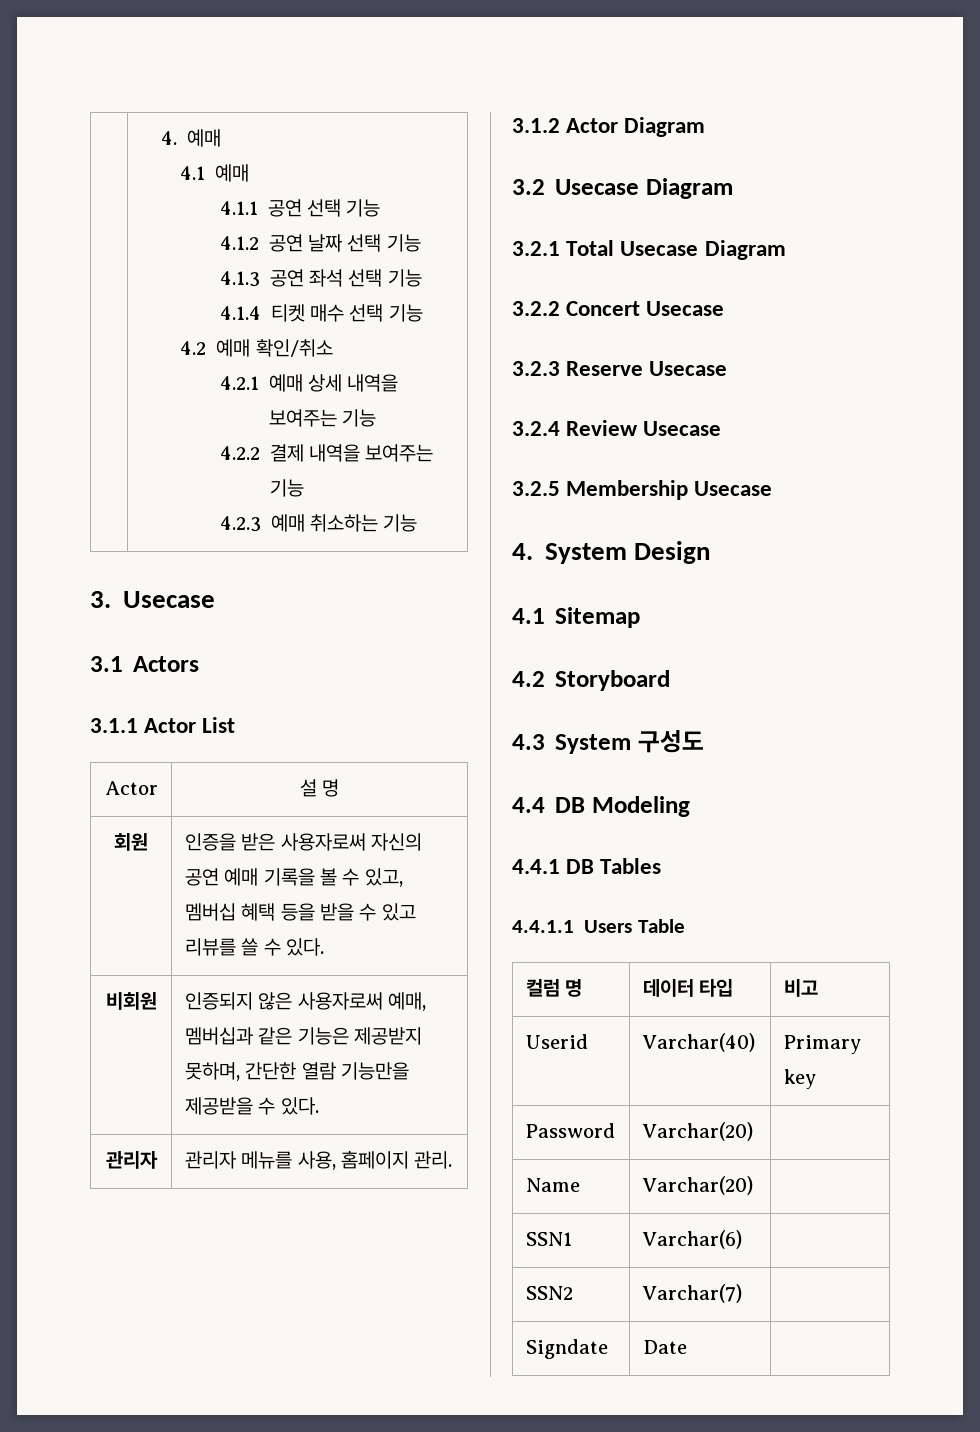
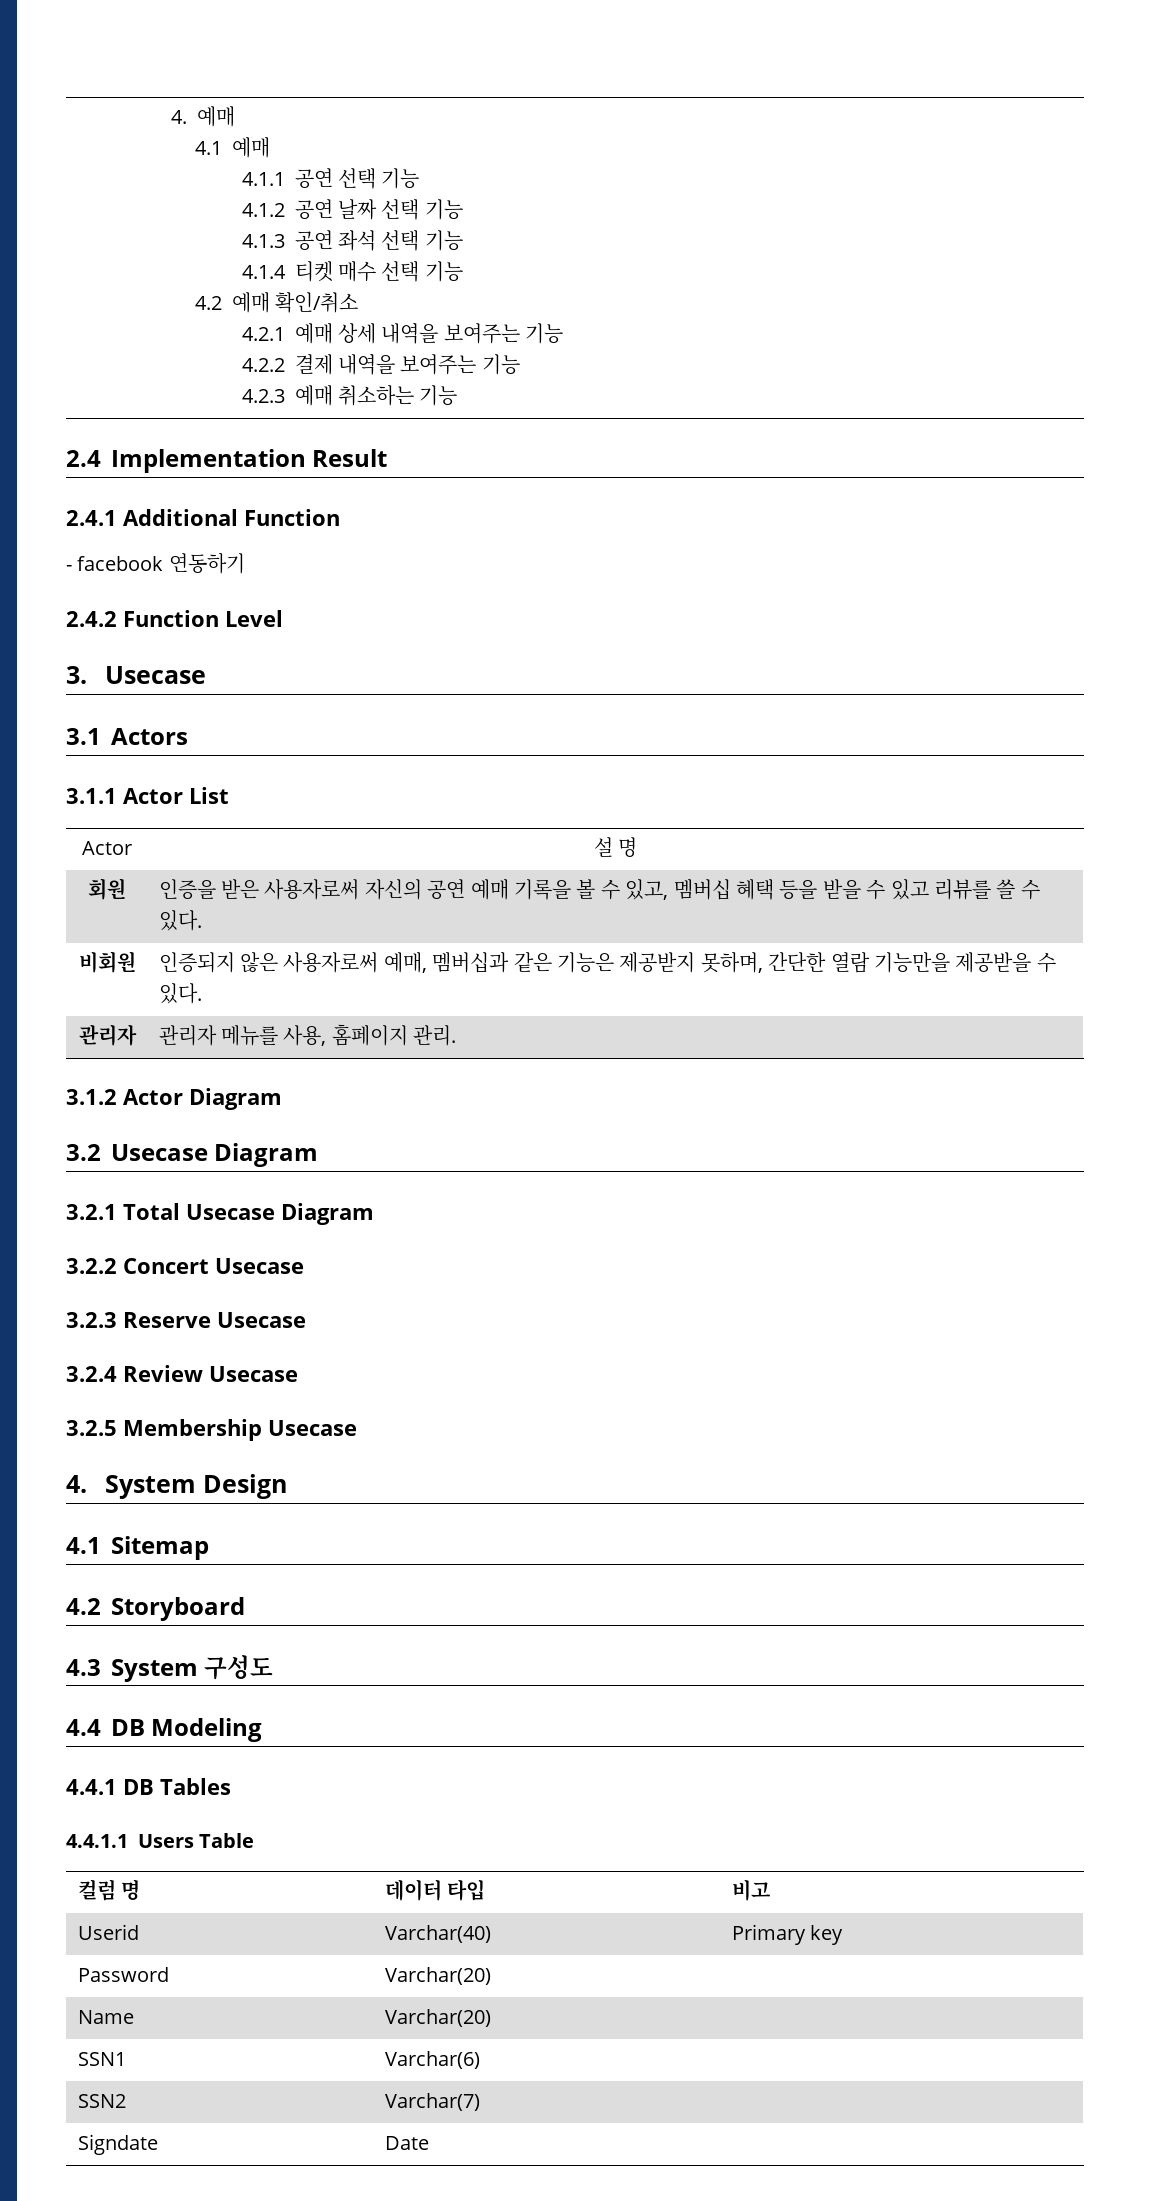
+ 2.4 Implementation Result
+ 2.4.1 Additional Function
+ - facebook 연동하기
+ 2.4.2 Function Level

